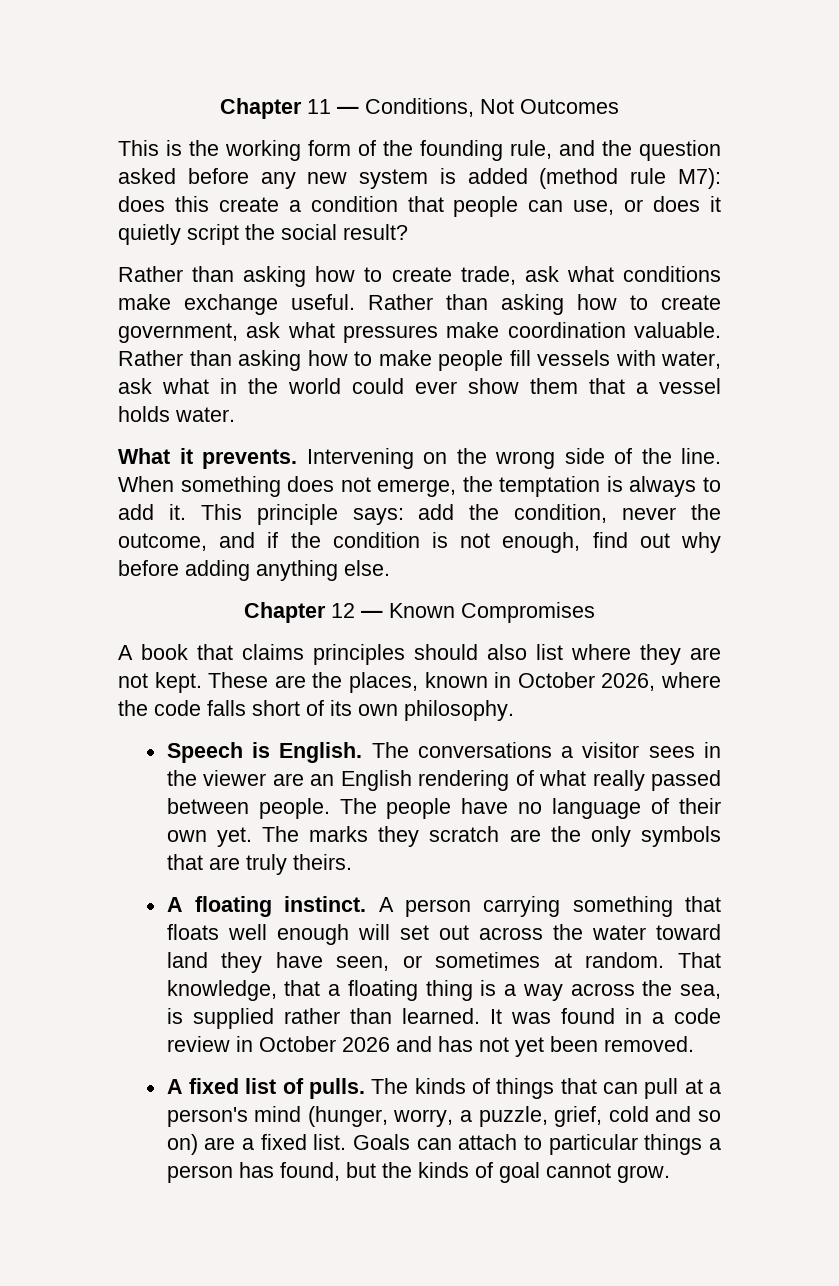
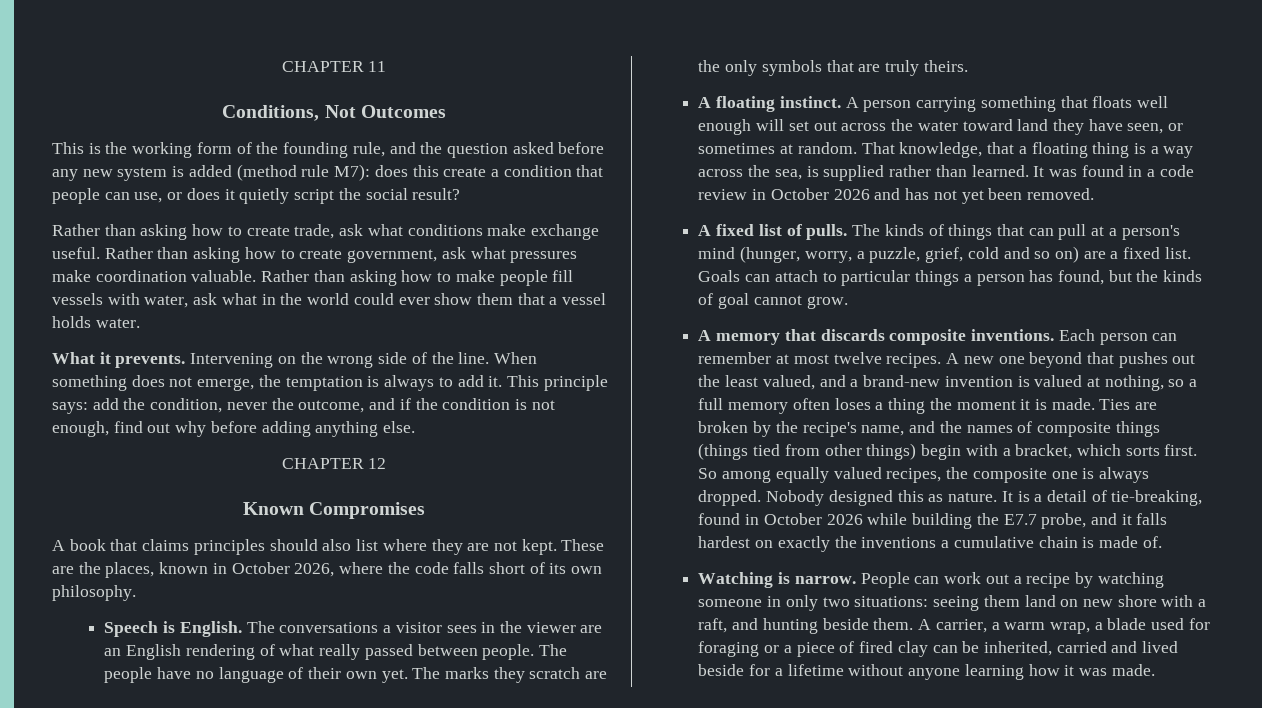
- Chapter 11 — Conditions, Not Outcomes
+ CHAPTER 11
+ Conditions, Not Outcomes
- Chapter 12 — Known Compromises
+ CHAPTER 12
+ Known Compromises
+ A memory that discards composite inventions. Each person can remember at most twelve recipes. A new one beyond that pushes out the least valued, and a brand-new invention is valued at nothing, so a full memory often loses a thing the moment it is made. Ties are broken by the recipe's name, and the names of composite things (things tied from other things) begin with a bracket, which sorts first. So among equally valued recipes, the composite one is always dropped. Nobody designed this as nature. It is a detail of tie-breaking, found in October 2026 while building the E7.7 probe, and it falls hardest on exactly the inventions a cumulative chain is made of.
+ Watching is narrow. People can work out a recipe by watching someone in only two situations: seeing them land on new shore with a raft, and hunting beside them. A carrier, a warm wrap, a blade used for foraging or a piece of fired clay can be inherited, carried and lived beside for a lifetime without anyone learning how it was made.

